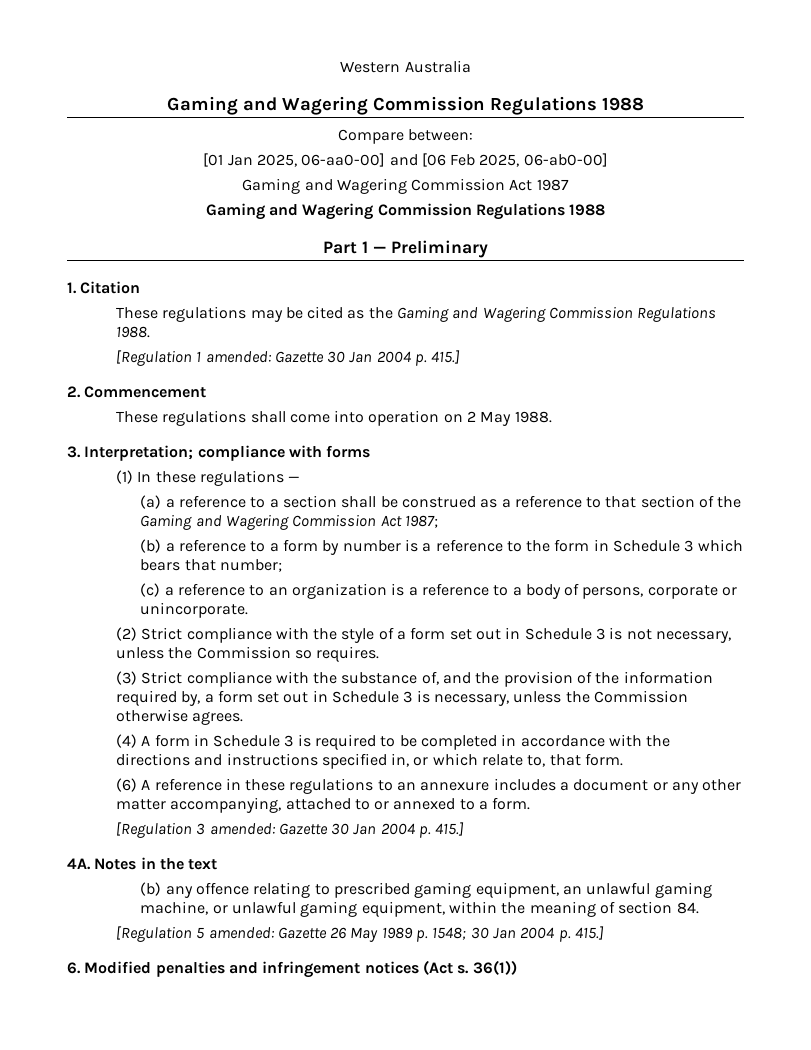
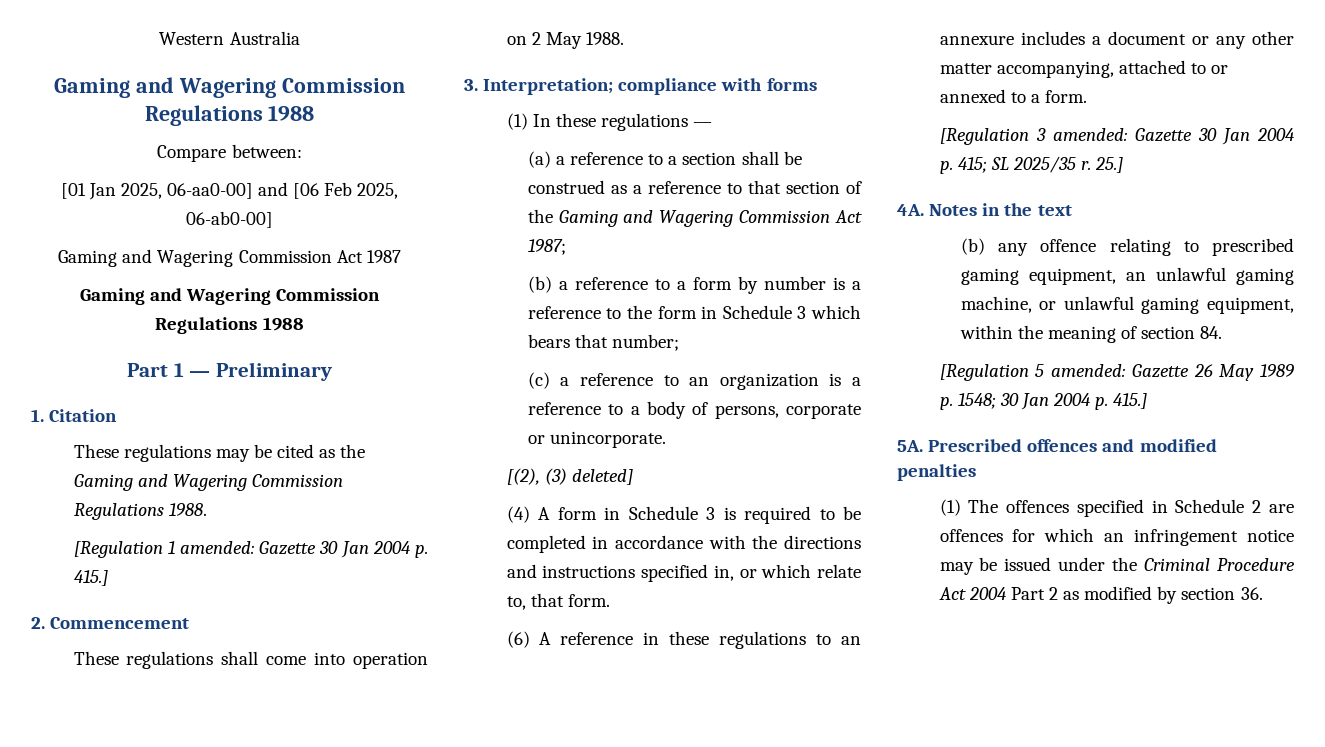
- (2) Strict compliance with the style of a form set out in Schedule 3 is not necessary, unless the Commission so requires.
- (3) Strict compliance with the substance of, and the provision of the information required by, a form set out in Schedule 3 is necessary, unless the Commission otherwise agrees.
+ [(2), (3) deleted]
- [Regulation 3 amended: Gazette 30 Jan 2004 p. 415.]
+ [Regulation 3 amended: Gazette 30 Jan 2004 p. 415; SL 2025/35 r. 25.]
- 6. Modified penalties and infringement notices (Act s. 36(1))
+ 5A. Prescribed offences and modified penalties
+ (1) The offences specified in Schedule 2 are offences for which an infringement notice may be issued under the Criminal Procedure Act 2004 Part 2 as modified by section 36.

